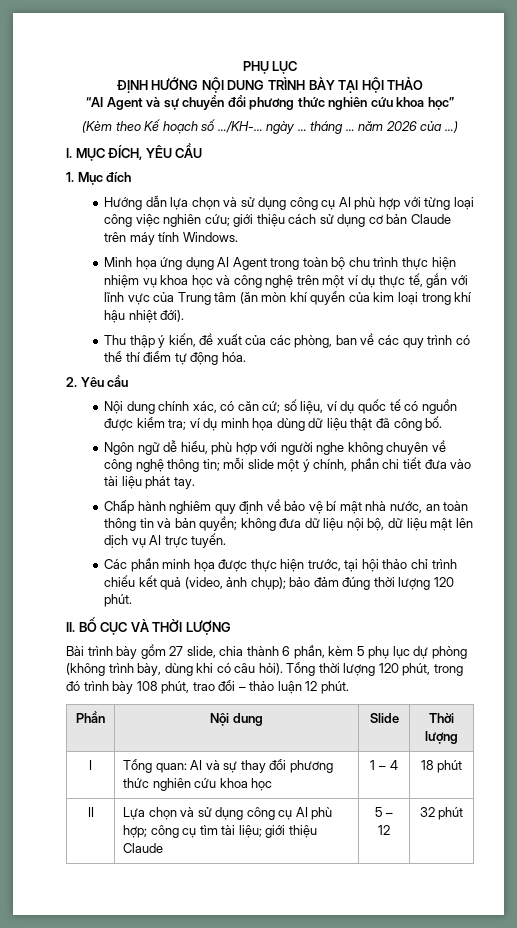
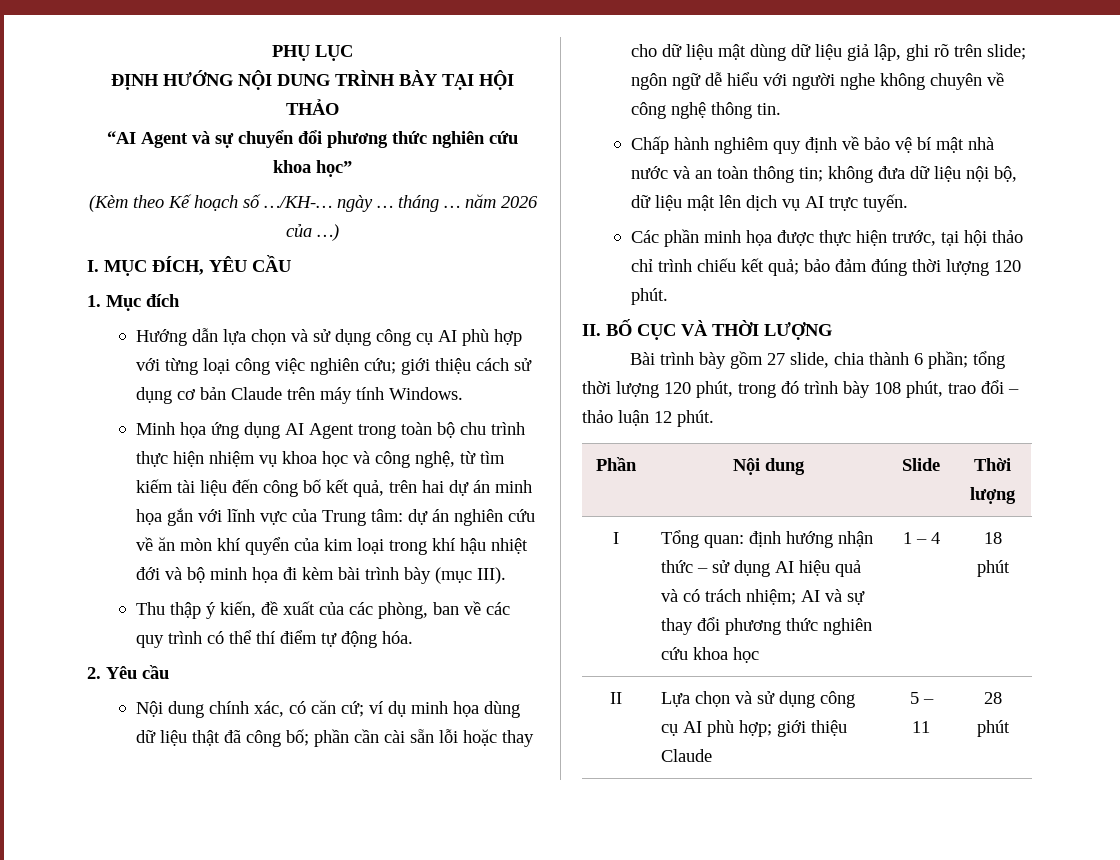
- Minh họa ứng dụng AI Agent trong toàn bộ chu trình thực hiện nhiệm vụ khoa học và công nghệ trên một ví dụ thực tế, gắn với lĩnh vực của Trung tâm (ăn mòn khí quyển của kim loại trong khí hậu nhiệt đới).
+ Minh họa ứng dụng AI Agent trong toàn bộ chu trình thực hiện nhiệm vụ khoa học và công nghệ, từ tìm kiếm tài liệu đến công bố kết quả, trên hai dự án minh họa gắn với lĩnh vực của Trung tâm: dự án nghiên cứu về ăn mòn khí quyển của kim loại trong khí hậu nhiệt đới và bộ minh họa đi kèm bài trình bày (mục III).
- Nội dung chính xác, có căn cứ; số liệu, ví dụ quốc tế có nguồn được kiểm tra; ví dụ minh họa dùng dữ liệu thật đã công bố.
- Ngôn ngữ dễ hiểu, phù hợp với người nghe không chuyên về công nghệ thông tin; mỗi slide một ý chính, phần chi tiết đưa vào tài liệu phát tay.
+ Nội dung chính xác, có căn cứ; ví dụ minh họa dùng dữ liệu thật đã công bố; phần cần cài sẵn lỗi hoặc thay cho dữ liệu mật dùng dữ liệu giả lập, ghi rõ trên slide; ngôn ngữ dễ hiểu với người nghe không chuyên về công nghệ thông tin.
- Chấp hành nghiêm quy định về bảo vệ bí mật nhà nước, an toàn thông tin và bản quyền; không đưa dữ liệu nội bộ, dữ liệu mật lên dịch vụ AI trực tuyến.
+ Chấp hành nghiêm quy định về bảo vệ bí mật nhà nước và an toàn thông tin; không đưa dữ liệu nội bộ, dữ liệu mật lên dịch vụ AI trực tuyến.
- Các phần minh họa được thực hiện trước, tại hội thảo chỉ trình chiếu kết quả (video, ảnh chụp); bảo đảm đúng thời lượng 120 phút.
+ Các phần minh họa được thực hiện trước, tại hội thảo chỉ trình chiếu kết quả; bảo đảm đúng thời lượng 120 phút.
- Bài trình bày gồm 27 slide, chia thành 6 phần, kèm 5 phụ lục dự phòng (không trình bày, dùng khi có câu hỏi). Tổng thời lượng 120 phút, trong đó trình bày 108 phút, trao đổi – thảo luận 12 phút.
+ Bài trình bày gồm 27 slide, chia thành 6 phần; tổng thời lượng 120 phút, trong đó trình bày 108 phút, trao đổi – thảo luận 12 phút.
- I | Tổng quan: AI và sự thay đổi phương thức nghiên cứu khoa học | 1 – 4 | 18 phút
+ I | Tổng quan: định hướng nhận thức – sử dụng AI hiệu quả và có trách nhiệm; AI và sự thay đổi phương thức nghiên cứu khoa học | 1 – 4 | 18 phút
- II | Lựa chọn và sử dụng công cụ AI phù hợp; công cụ tìm tài liệu; giới thiệu Claude | 5 – 12 | 32 phút
+ II | Lựa chọn và sử dụng công cụ AI phù hợp; giới thiệu Claude | 5 – 11 | 28 phút

